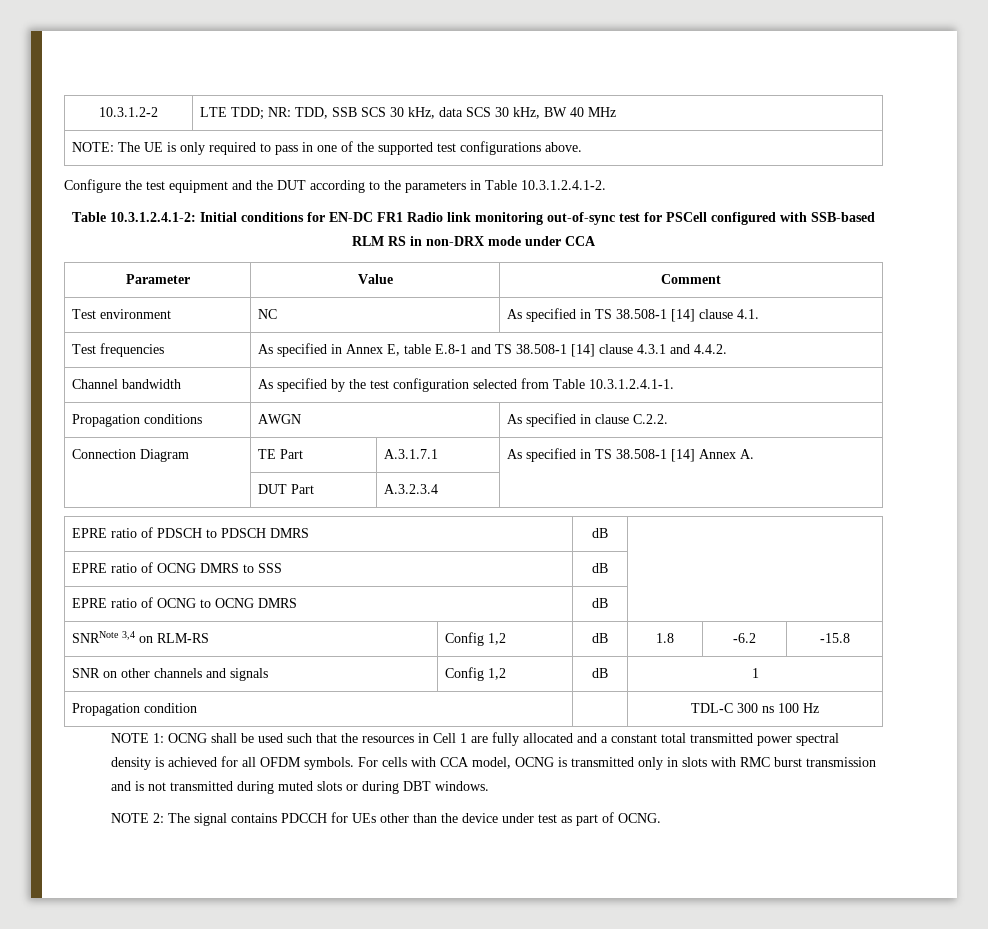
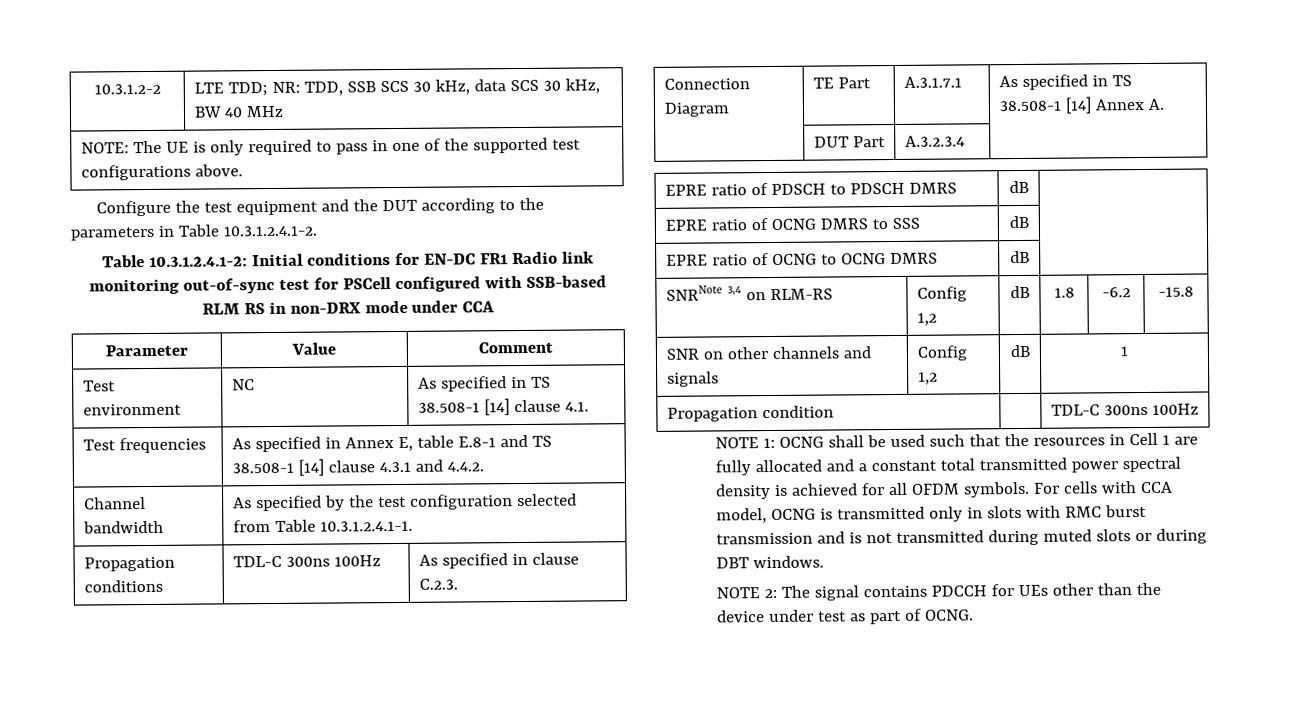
- Propagation conditions | AWGN | As specified in clause C.2.2.
+ Propagation conditions | TDL-C 300ns 100Hz | As specified in clause C.2.3.
- Propagation condition | | TDL-C 300 ns 100 Hz
+ Propagation condition | | TDL-C 300ns 100Hz

